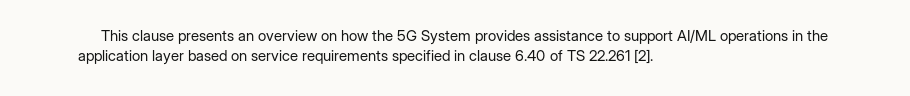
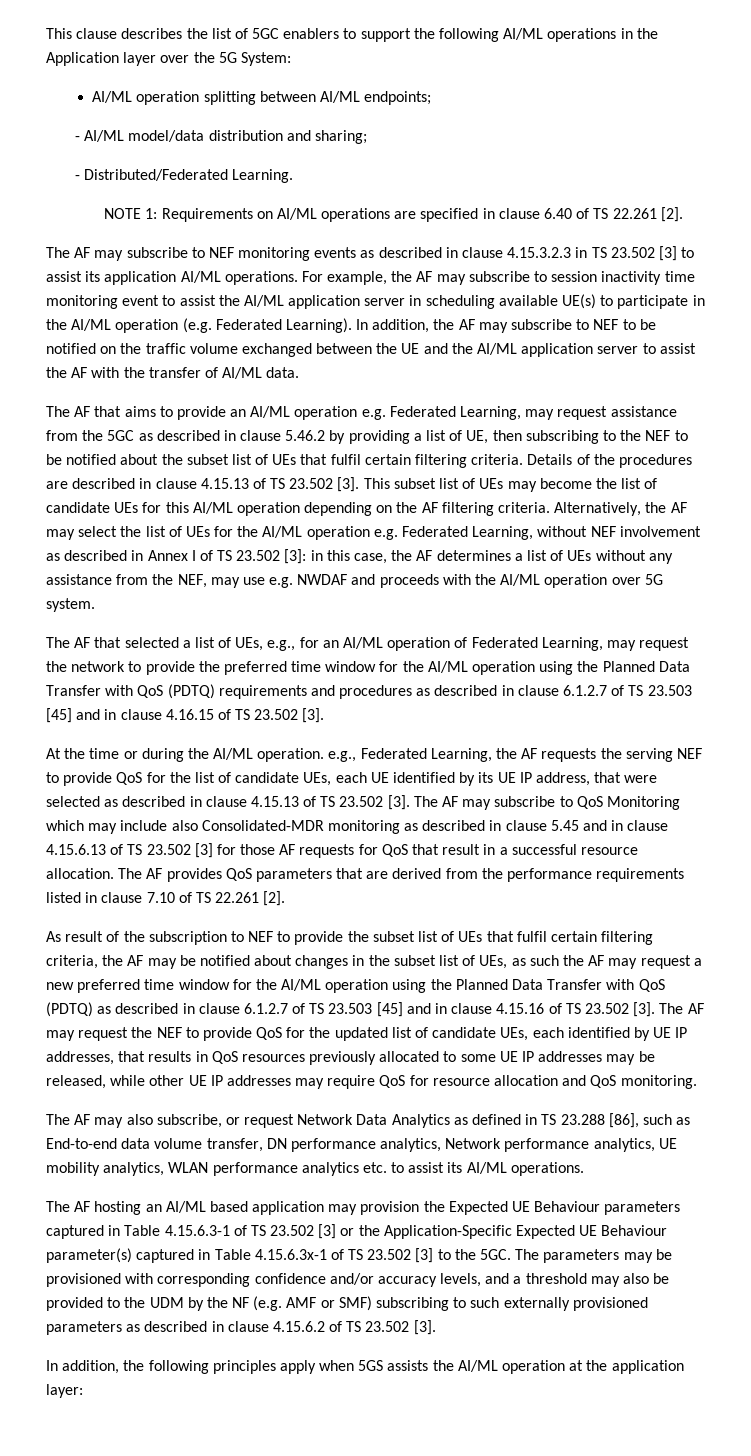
- This clause presents an overview on how the 5G System provides assistance to support AI/ML operations in the application layer based on service requirements specified in clause 6.40 of TS 22.261 [2].
+ This clause describes the list of 5GC enablers to support the following AI/ML operations in the Application layer over the 5G System:
+ AI/ML operation splitting between AI/ML endpoints;
+ - AI/ML model/data distribution and sharing;
+ - Distributed/Federated Learning.
+ NOTE 1: Requirements on AI/ML operations are specified in clause 6.40 of TS 22.261 [2].
+ The AF may subscribe to NEF monitoring events as described in clause 4.15.3.2.3 in TS 23.502 [3] to assist its application AI/ML operations. For example, the AF may subscribe to session inactivity time monitoring event to assist the AI/ML application server in scheduling available UE(s) to participate in the AI/ML operation (e.g. Federated Learning). In addition, the AF may subscribe to NEF to be notified on the traffic volume exchanged between the UE and the AI/ML application server to assist the AF with the transfer of AI/ML data.
+ The AF that aims to provide an AI/ML operation e.g. Federated Learning, may request assistance from the 5GC as described in clause 5.46.2 by providing a list of UE, then subscribing to the NEF to be notified about the subset list of UEs that fulfil certain filtering criteria. Details of the procedures are described in clause 4.15.13 of TS 23.502 [3]. This subset list of UEs may become the list of candidate UEs for this AI/ML operation depending on the AF filtering criteria. Alternatively, the AF may select the list of UEs for the AI/ML operation e.g. Federated Learning, without NEF involvement as described in Annex I of TS 23.502 [3]: in this case, the AF determines a list of UEs without any assistance from the NEF, may use e.g. NWDAF and proceeds with the AI/ML operation over 5G system.
+ The AF that selected a list of UEs, e.g., for an AI/ML operation of Federated Learning, may request the network to provide the preferred time window for the AI/ML operation using the Planned Data Transfer with QoS (PDTQ) requirements and procedures as described in clause 6.1.2.7 of TS 23.503 [45] and in clause 4.16.15 of TS 23.502 [3].
+ At the time or during the AI/ML operation. e.g., Federated Learning, the AF requests the serving NEF to provide QoS for the list of candidate UEs, each UE identified by its UE IP address, that were selected as described in clause 4.15.13 of TS 23.502 [3]. The AF may subscribe to QoS Monitoring which may include also Consolidated-MDR monitoring as described in clause 5.45 and in clause 4.15.6.13 of TS 23.502 [3] for those AF requests for QoS that result in a successful resource allocation. The AF provides QoS parameters that are derived from the performance requirements listed in clause 7.10 of TS 22.261 [2].
+ As result of the subscription to NEF to provide the subset list of UEs that fulfil certain filtering criteria, the AF may be notified about changes in the subset list of UEs, as such the AF may request a new preferred time window for the AI/ML operation using the Planned Data Transfer with QoS (PDTQ) as described in clause 6.1.2.7 of TS 23.503 [45] and in clause 4.15.16 of TS 23.502 [3]. The AF may request the NEF to provide QoS for the updated list of candidate UEs, each identified by UE IP addresses, that results in QoS resources previously allocated to some UE IP addresses may be released, while other UE IP addresses may require QoS for resource allocation and QoS monitoring.
+ The AF may also subscribe, or request Network Data Analytics as defined in TS 23.288 [86], such as End-to-end data volume transfer, DN performance analytics, Network performance analytics, UE mobility analytics, WLAN performance analytics etc. to assist its AI/ML operations.
+ The AF hosting an AI/ML based application may provision the Expected UE Behaviour parameters captured in Table 4.15.6.3-1 of TS 23.502 [3] or the Application-Specific Expected UE Behaviour parameter(s) captured in Table 4.15.6.3x-1 of TS 23.502 [3] to the 5GC. The parameters may be provisioned with corresponding confidence and/or accuracy levels, and a threshold may also be provided to the UDM by the NF (e.g. AMF or SMF) subscribing to such externally provisioned parameters as described in clause 4.15.6.2 of TS 23.502 [3].
+ In addition, the following principles apply when 5GS assists the AI/ML operation at the application layer:

